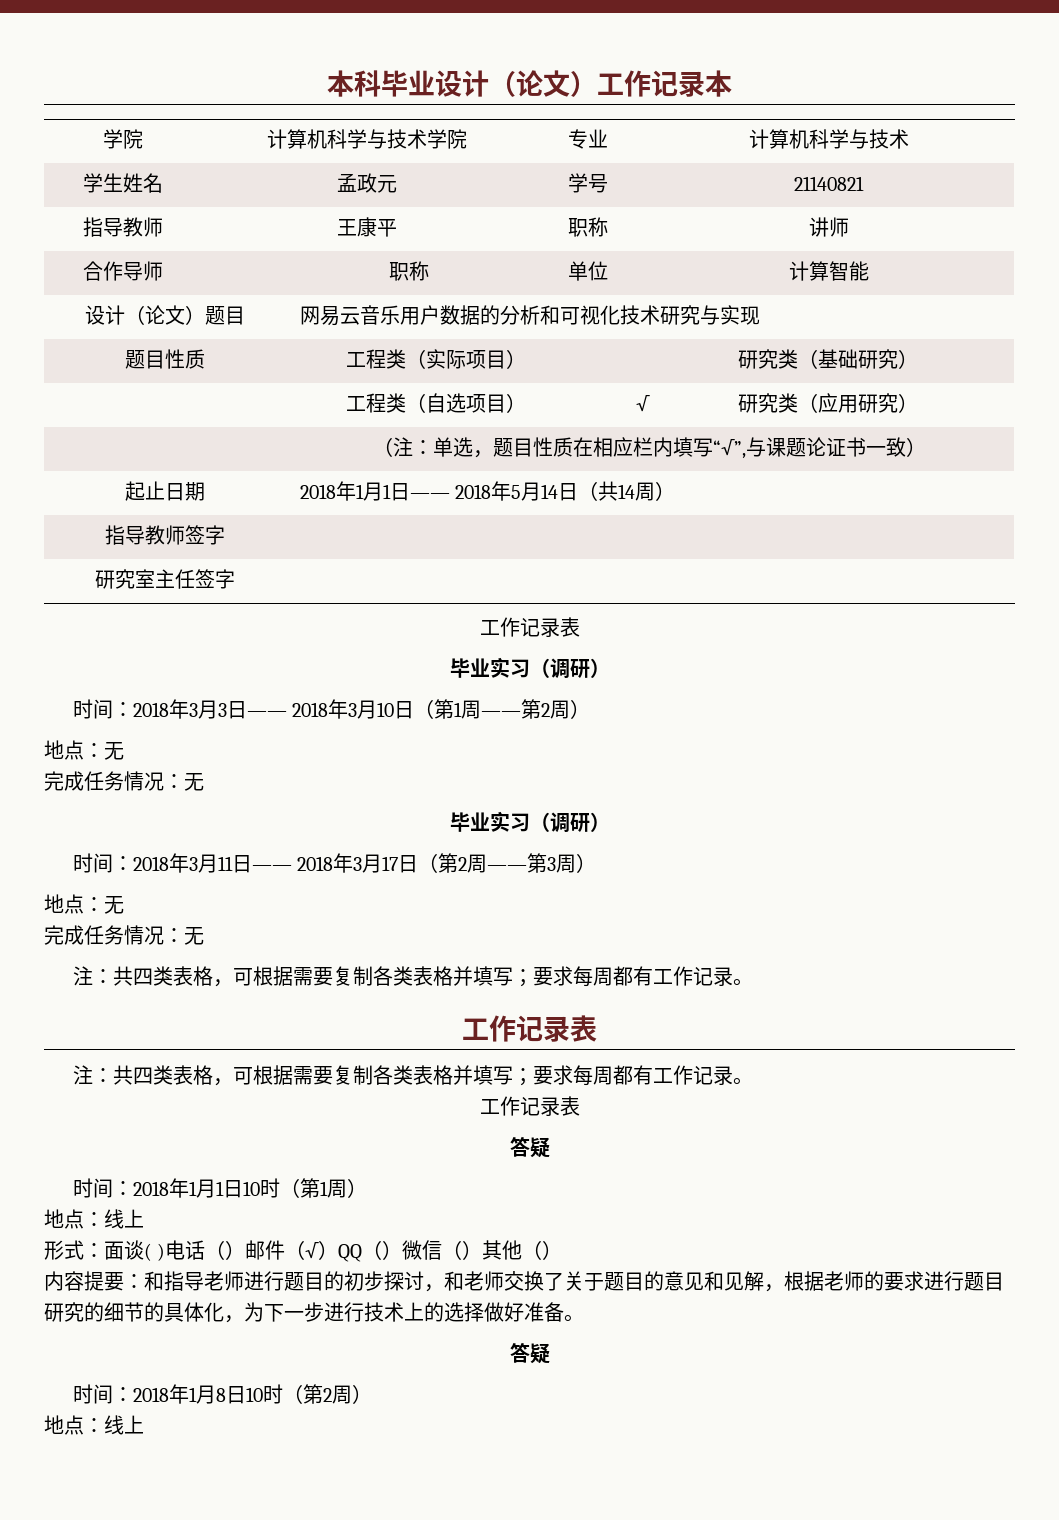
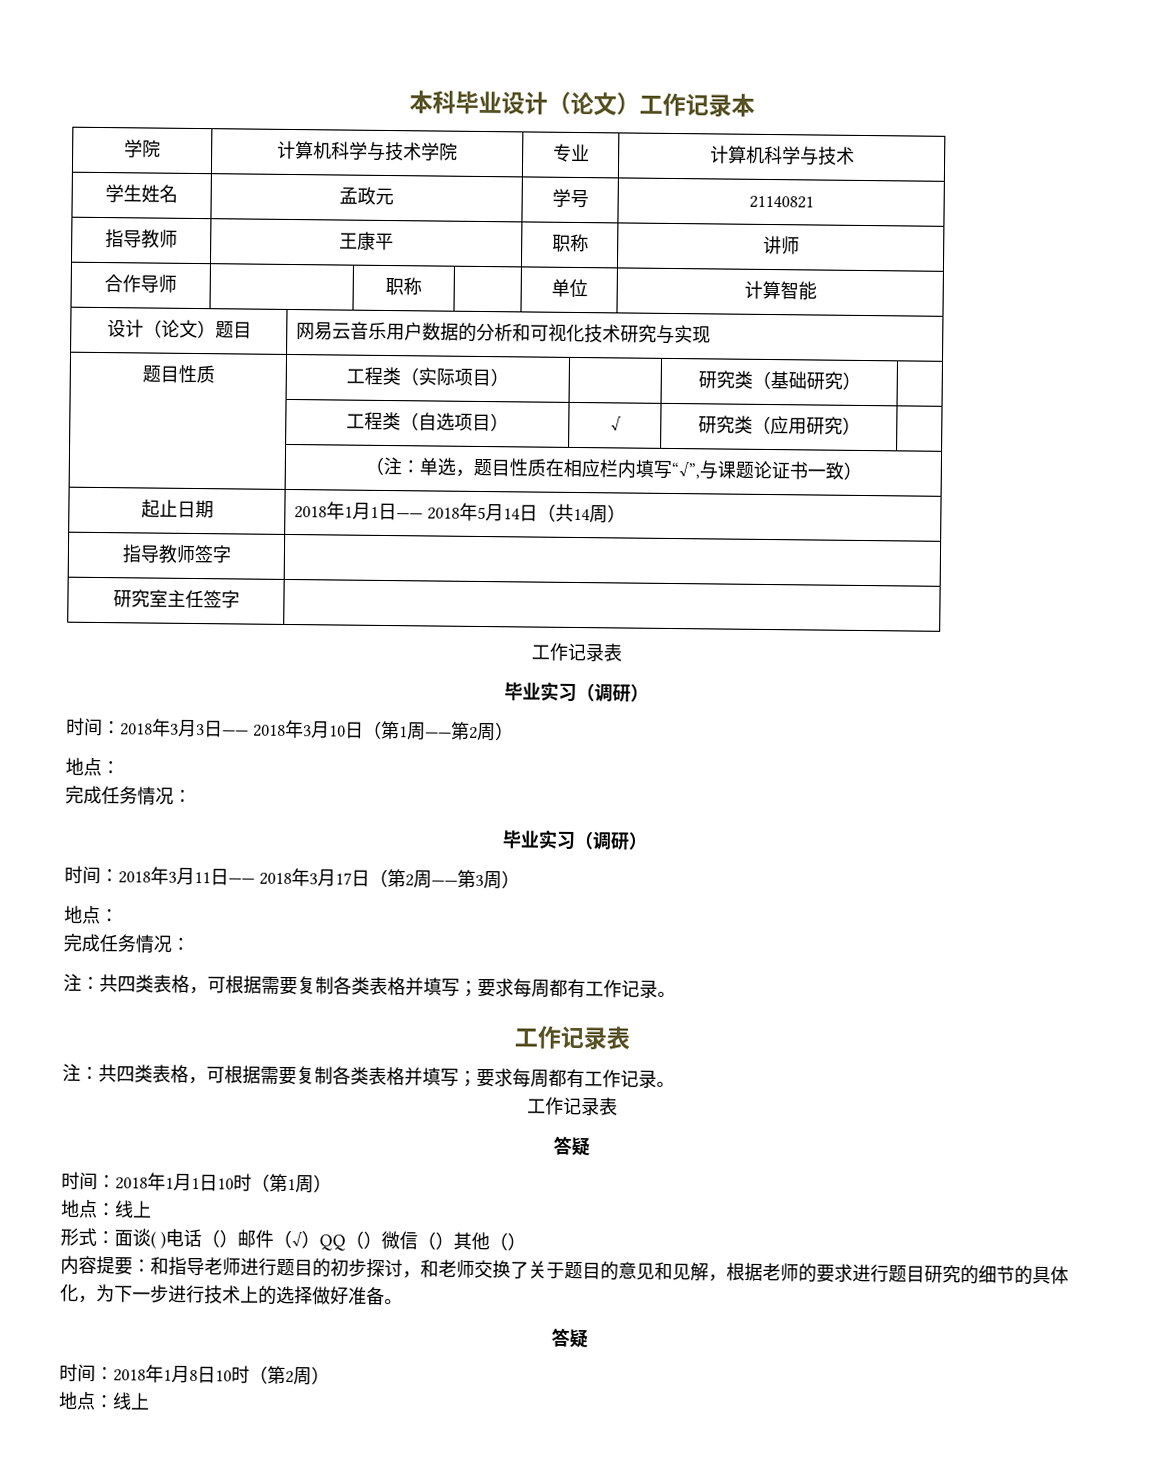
  时间：2018年3月3日—— 2018年3月10日（第1周——第2周）
- 地点：无
- 完成任务情况：无
+ 地点：
+ 完成任务情况：
  时间：2018年3月11日—— 2018年3月17日（第2周——第3周）
- 地点：无
- 完成任务情况：无
+ 地点：
+ 完成任务情况：

